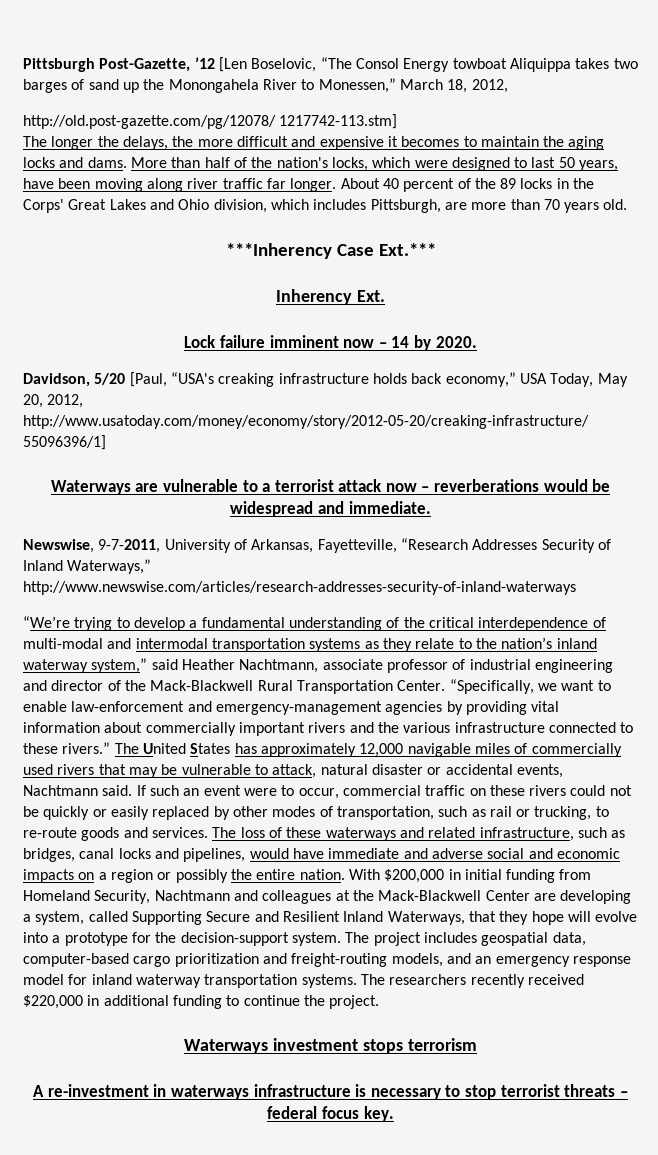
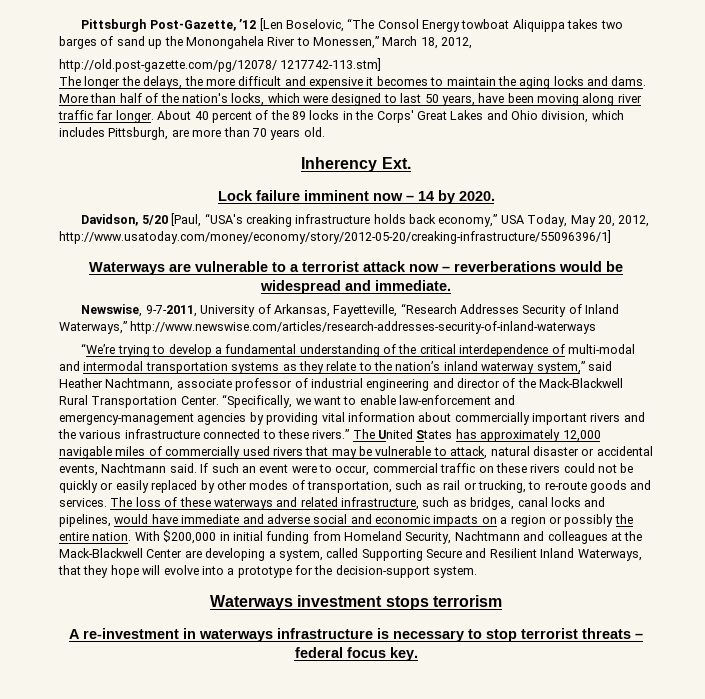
- ***Inherency Case Ext.***
- The project includes geospatial data, computer-based cargo prioritization and freight-routing models, and an emergency response model for inland waterway transportation systems. The researchers recently received $220,000 in additional funding to continue the project.

